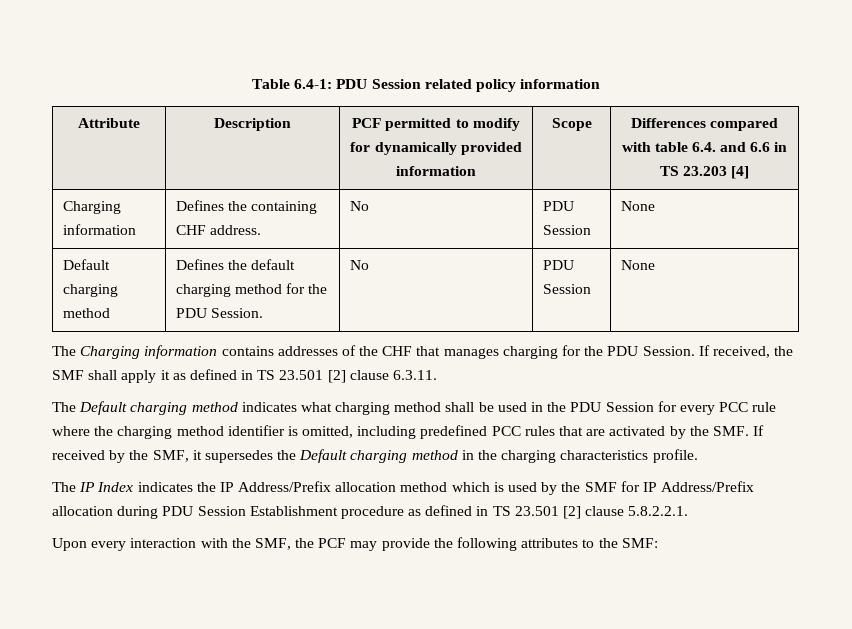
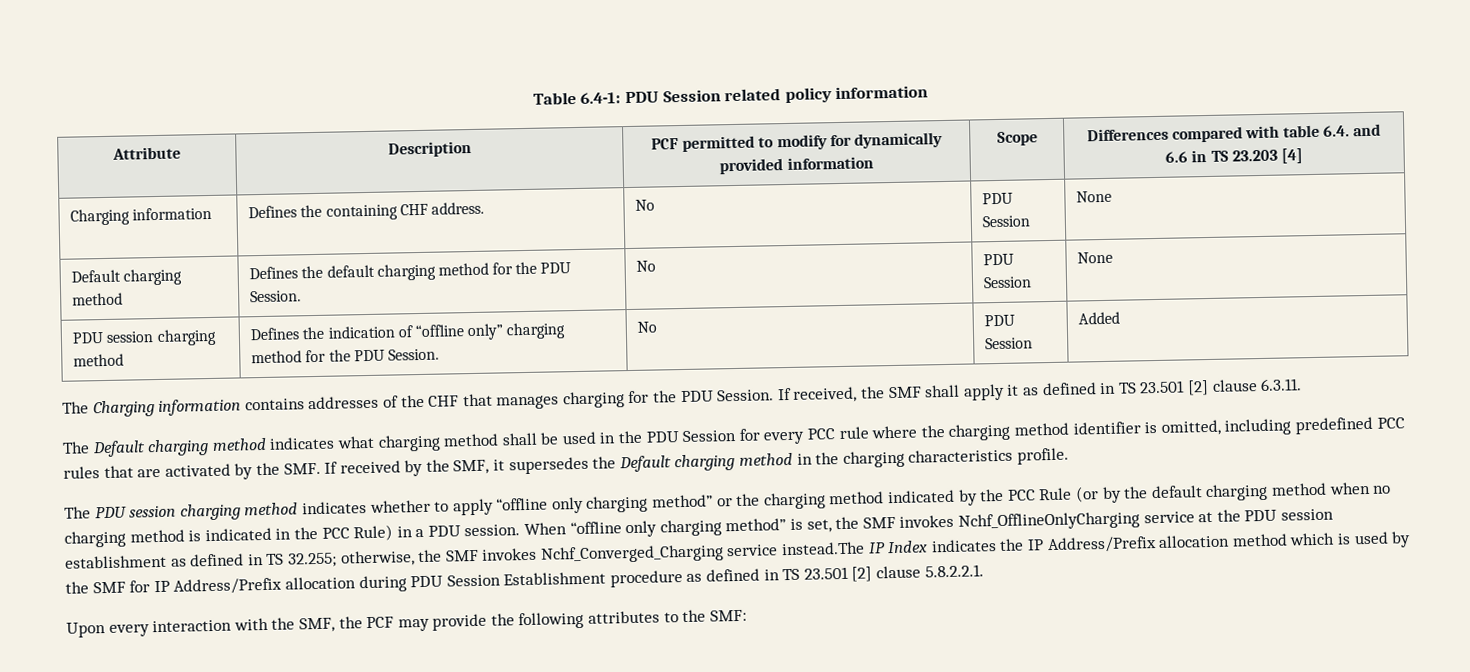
+ PDU session charging method | Defines the indication of “offline only” charging method for the PDU Session. | No | PDU Session | Added
- The IP Index indicates the IP Address/Prefix allocation method which is used by the SMF for IP Address/Prefix allocation during PDU Session Establishment procedure as defined in TS 23.501 [2] clause 5.8.2.2.1.
+ The PDU session charging method indicates whether to apply “offline only charging method” or the charging method indicated by the PCC Rule (or by the default charging method when no charging method is indicated in the PCC Rule) in a PDU session. When “offline only charging method” is set, the SMF invokes Nchf_OfflineOnlyCharging service at the PDU session establishment as defined in TS 32.255; otherwise, the SMF invokes Nchf_Converged_Charging service instead.The IP Index indicates the IP Address/Prefix allocation method which is used by the SMF for IP Address/Prefix allocation during PDU Session Establishment procedure as defined in TS 23.501 [2] clause 5.8.2.2.1.

